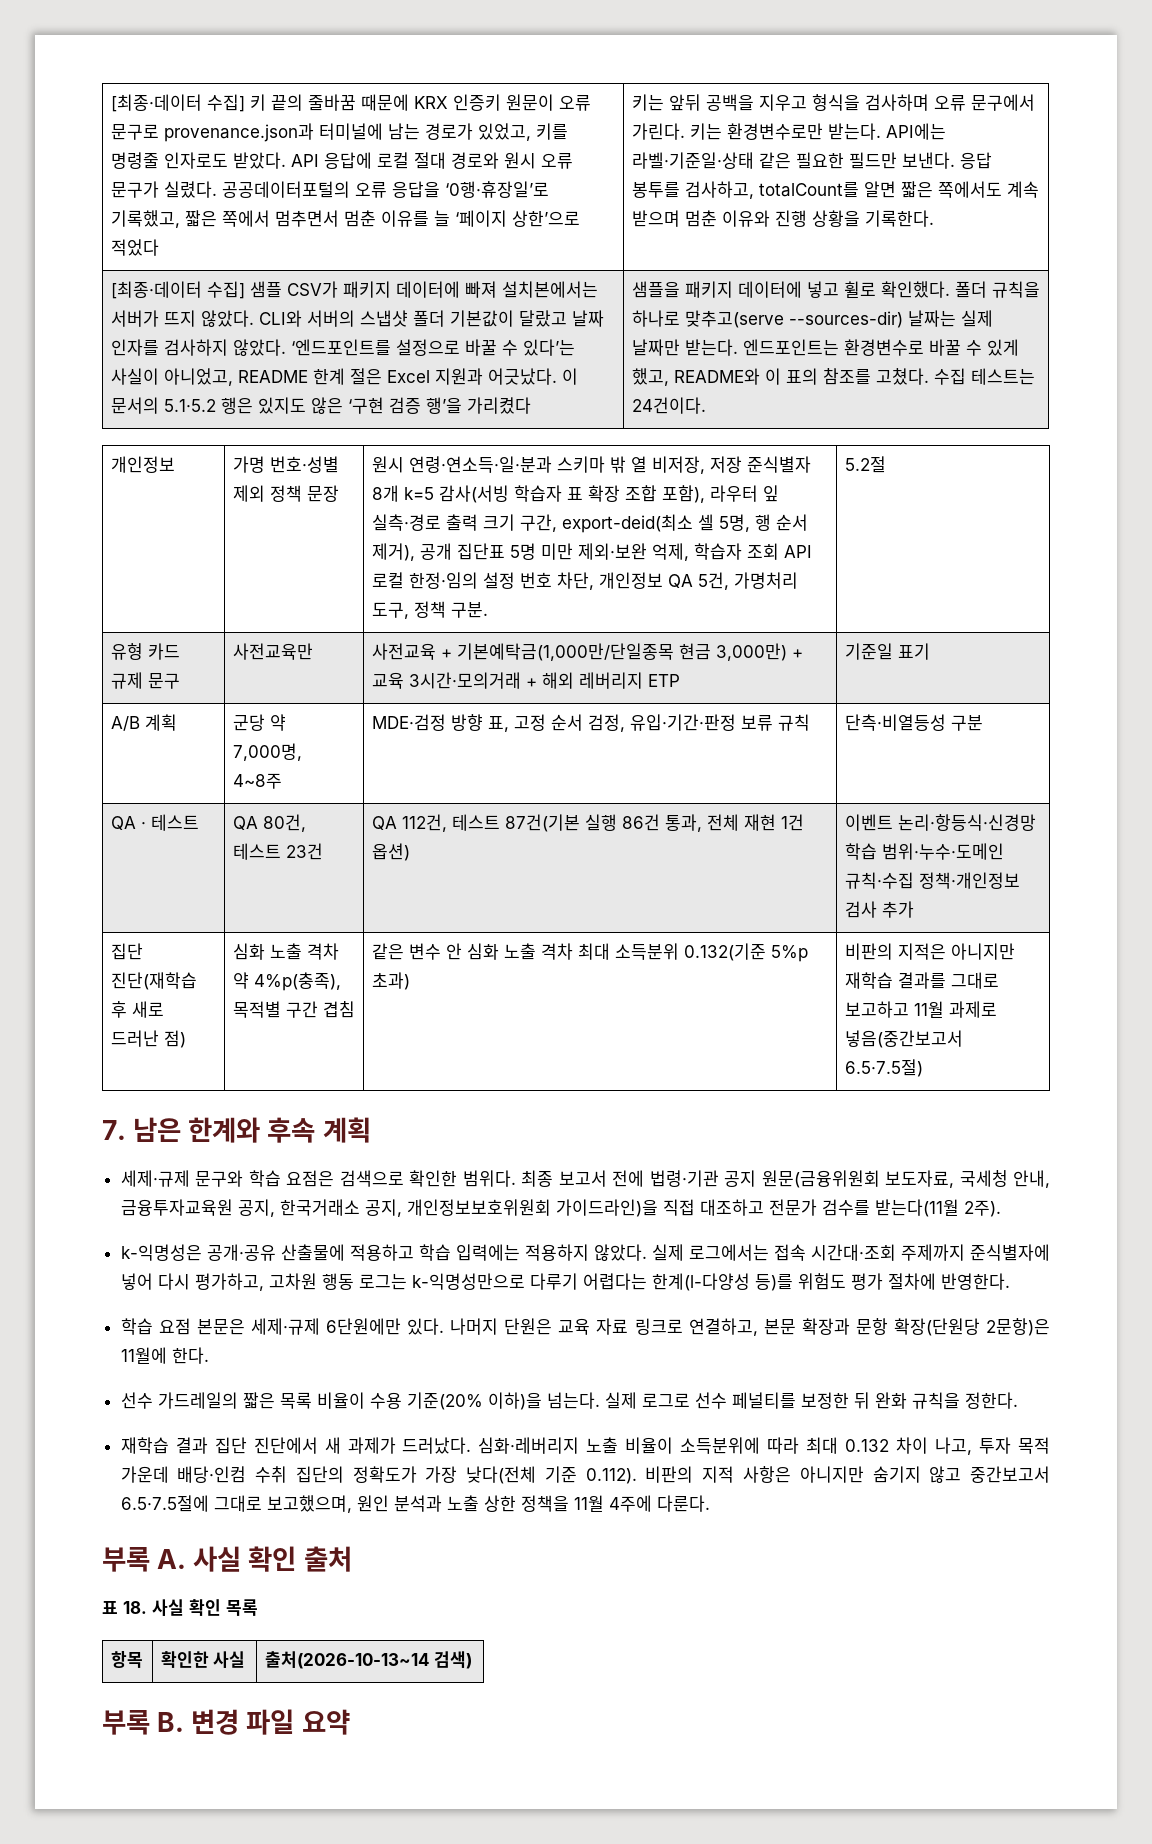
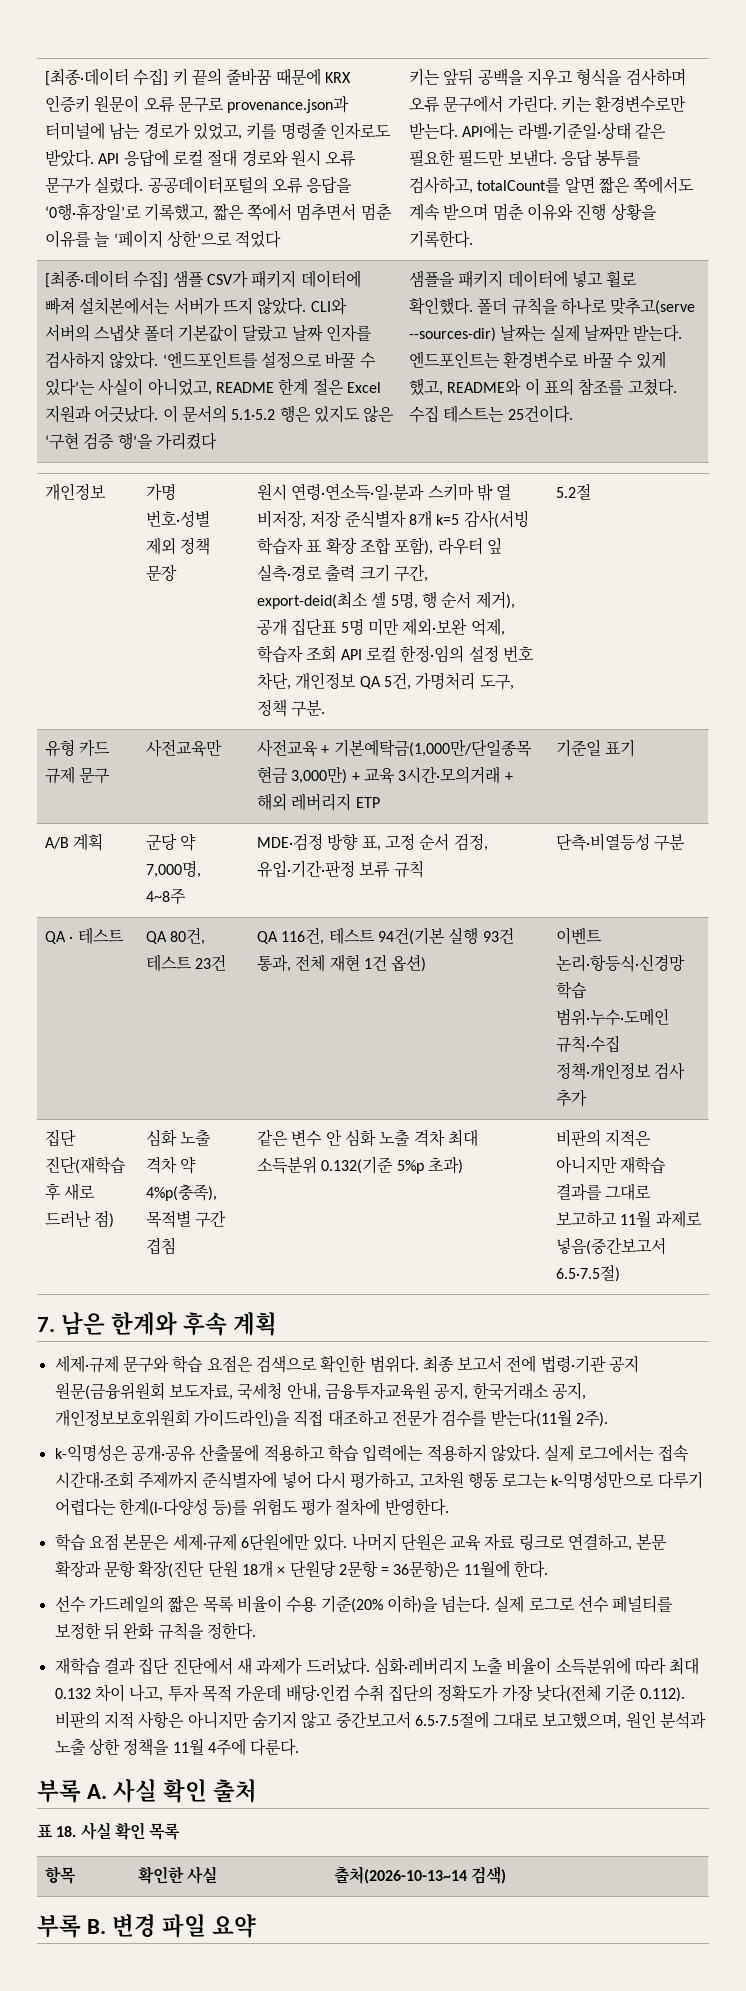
- 수집 테스트는 24건이다.
+ 수집 테스트는 25건이다.
- QA · 테스트 | QA 80건, 테스트 23건 | QA 112건, 테스트 87건(기본 실행 86건 통과, 전체 재현 1건 옵션) | 이벤트 논리·항등식·신경망 학습 범위·누수·도메인 규칙·수집 정책·개인정보 검사 추가
+ QA · 테스트 | QA 80건, 테스트 23건 | QA 116건, 테스트 94건(기본 실행 93건 통과, 전체 재현 1건 옵션) | 이벤트 논리·항등식·신경망 학습 범위·누수·도메인 규칙·수집 정책·개인정보 검사 추가
- 나머지 단원은 교육 자료 링크로 연결하고, 본문 확장과 문항 확장(단원당 2문항)은 11월에 한다.
+ 나머지 단원은 교육 자료 링크로 연결하고, 본문 확장과 문항 확장(진단 단원 18개 × 단원당 2문항 = 36문항)은 11월에 한다.

